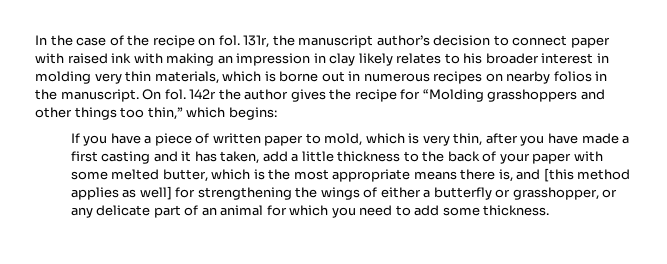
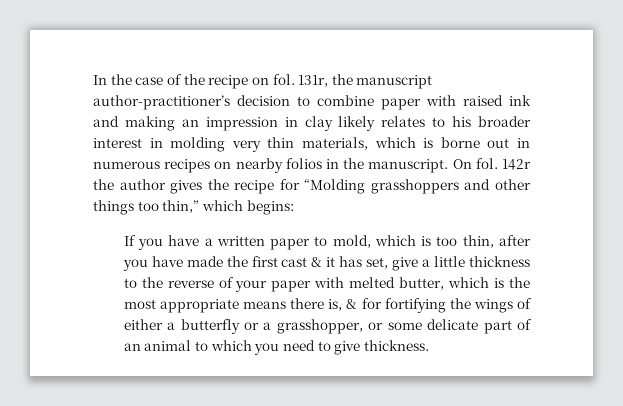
- 131r, the manuscript author’s decision to connect paper with raised ink with making an impression in clay likely relates to his broader interest in molding very thin materials, which is borne out in numerous recipes on nearby folios in the manuscript.
+ 131r, the manuscript author-practitioner’s decision to combine paper with raised ink and making an impression in clay likely relates to his broader interest in molding very thin materials, which is borne out in numerous recipes on nearby folios in the manuscript.
- If you have a piece of written paper to mold, which is very thin, after you have made a first casting and it has taken, add a little thickness to the back of your paper with some melted butter, which is the most appropriate means there is, and [this method applies as well] for strengthening the wings of either a butterfly or grasshopper, or any delicate part of an animal for which you need to add some thickness.
+ If you have a written paper to mold, which is too thin, after you have made the first cast & it has set, give a little thickness to the reverse of your paper with melted butter, which is the most appropriate means there is, & for fortifying the wings of either a butterfly or a grasshopper, or some delicate part of an animal to which you need to give thickness.

